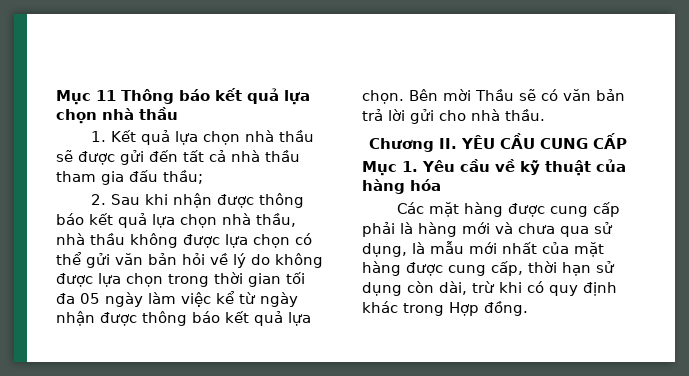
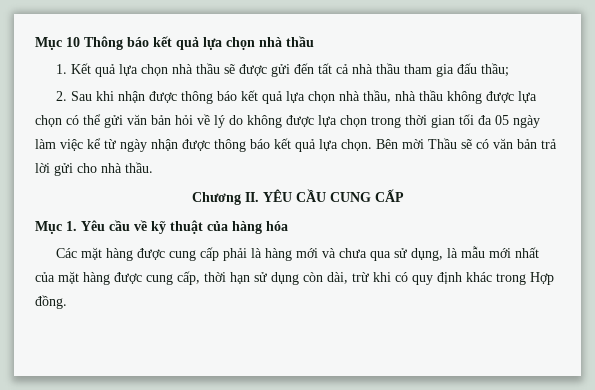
- Mục 11 Thông báo kết quả lựa chọn nhà thầu
+ Mục 10 Thông báo kết quả lựa chọn nhà thầu

